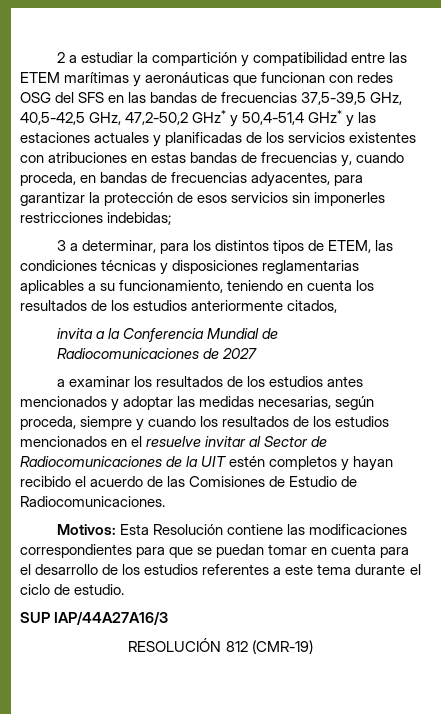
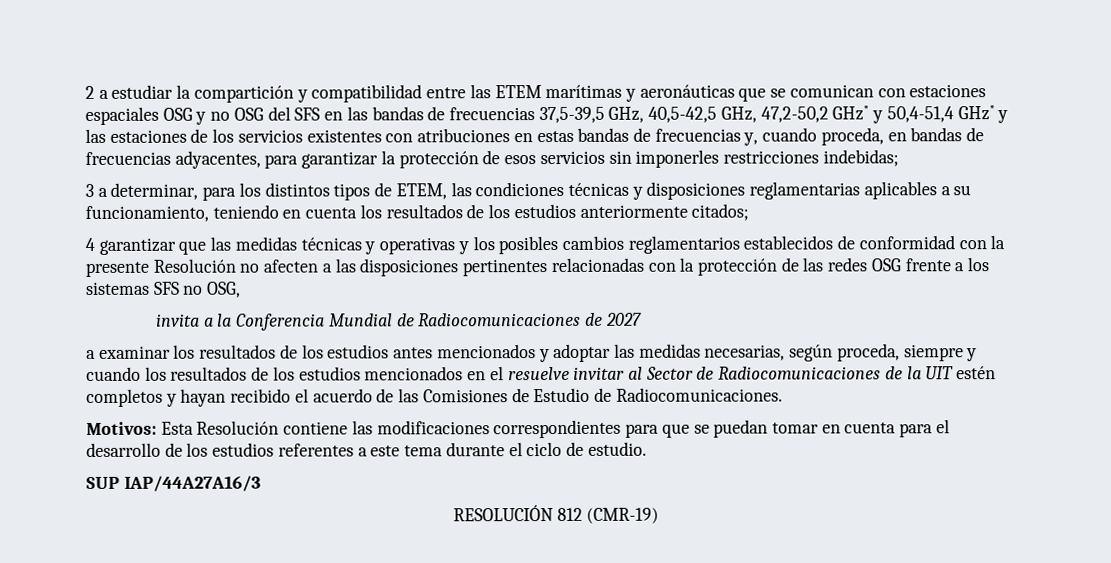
- 2 a estudiar la compartición y compatibilidad entre las ETEM marítimas y aeronáuticas que funcionan con redes OSG del SFS en las bandas de frecuencias 37,5-39,5 GHz, 40,5-42,5 GHz, 47,2-50,2 GHz* y 50,4-51,4 GHz* y las estaciones actuales y planificadas de los servicios existentes con atribuciones en estas bandas de frecuencias y, cuando proceda, en bandas de frecuencias adyacentes, para garantizar la protección de esos servicios sin imponerles restricciones indebidas;
+ 2 a estudiar la compartición y compatibilidad entre las ETEM marítimas y aeronáuticas que se comunican con estaciones espaciales OSG y no OSG del SFS en las bandas de frecuencias 37,5-39,5 GHz, 40,5-42,5 GHz, 47,2-50,2 GHz* y 50,4-51,4 GHz* y las estaciones de los servicios existentes con atribuciones en estas bandas de frecuencias y, cuando proceda, en bandas de frecuencias adyacentes, para garantizar la protección de esos servicios sin imponerles restricciones indebidas;
- 3 a determinar, para los distintos tipos de ETEM, las condiciones técnicas y disposiciones reglamentarias aplicables a su funcionamiento, teniendo en cuenta los resultados de los estudios anteriormente citados,
+ 3 a determinar, para los distintos tipos de ETEM, las condiciones técnicas y disposiciones reglamentarias aplicables a su funcionamiento, teniendo en cuenta los resultados de los estudios anteriormente citados;
+ 4 garantizar que las medidas técnicas y operativas y los posibles cambios reglamentarios establecidos de conformidad con la presente Resolución no afecten a las disposiciones pertinentes relacionadas con la protección de las redes OSG frente a los sistemas SFS no OSG,

